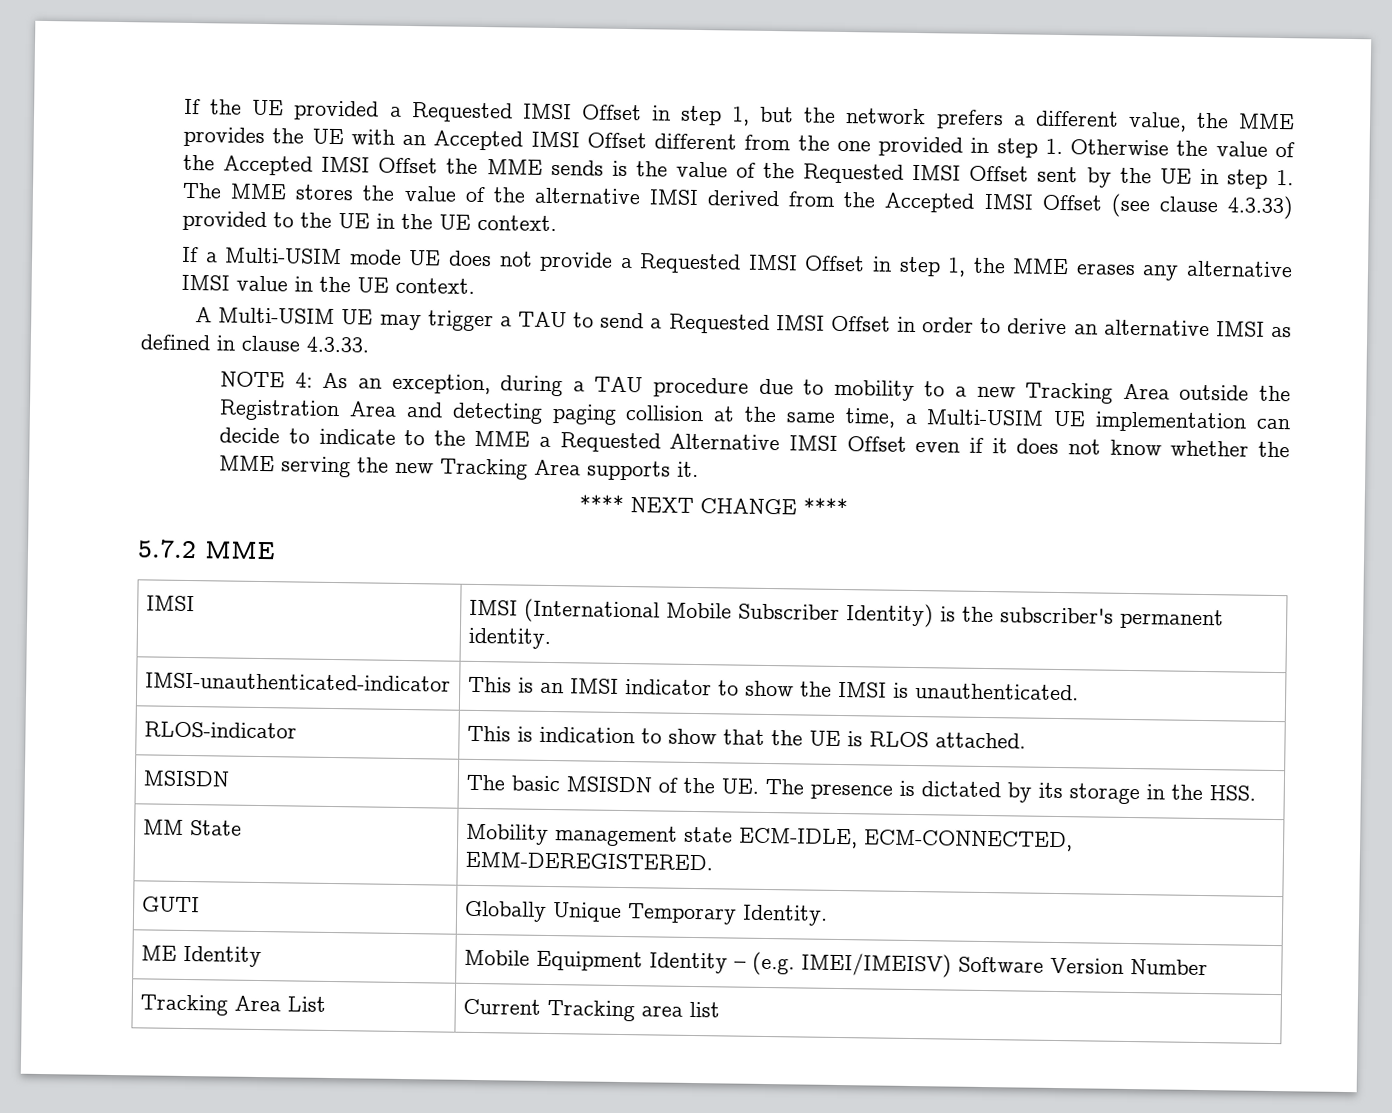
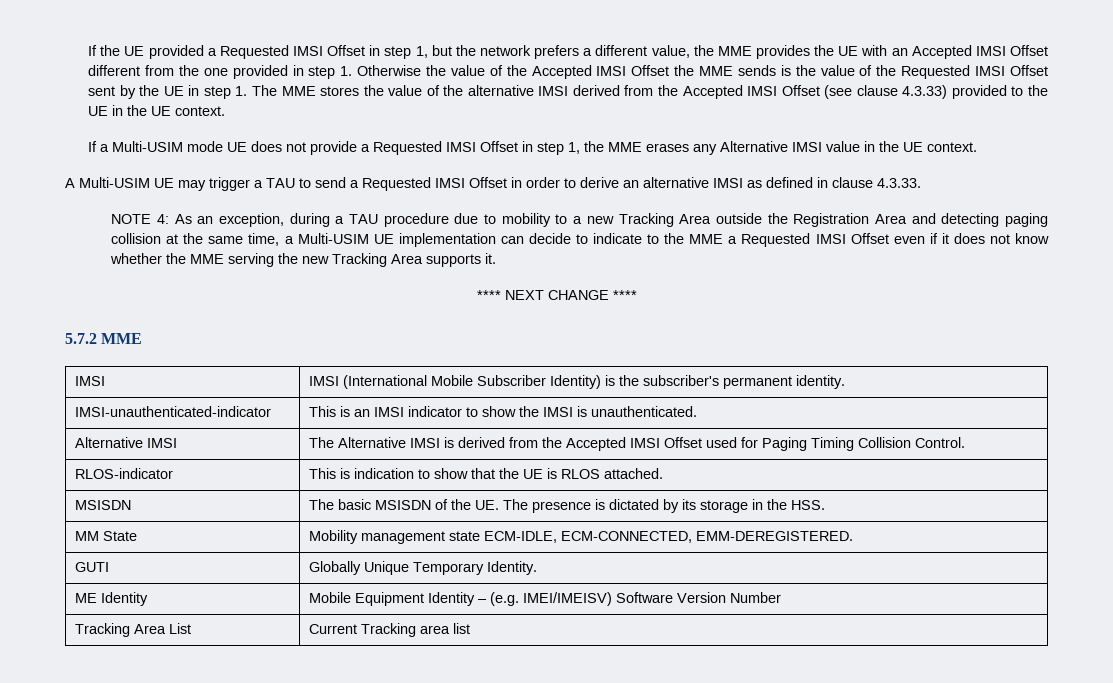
- If a Multi-USIM mode UE does not provide a Requested IMSI Offset in step 1, the MME erases any alternative IMSI value in the UE context.
+ If a Multi-USIM mode UE does not provide a Requested IMSI Offset in step 1, the MME erases any Alternative IMSI value in the UE context.
- NOTE 4: As an exception, during a TAU procedure due to mobility to a new Tracking Area outside the Registration Area and detecting paging collision at the same time, a Multi-USIM UE implementation can decide to indicate to the MME a Requested Alternative IMSI Offset even if it does not know whether the MME serving the new Tracking Area supports it.
+ NOTE 4: As an exception, during a TAU procedure due to mobility to a new Tracking Area outside the Registration Area and detecting paging collision at the same time, a Multi-USIM UE implementation can decide to indicate to the MME a Requested IMSI Offset even if it does not know whether the MME serving the new Tracking Area supports it.
+ Alternative IMSI | The Alternative IMSI is derived from the Accepted IMSI Offset used for Paging Timing Collision Control.

